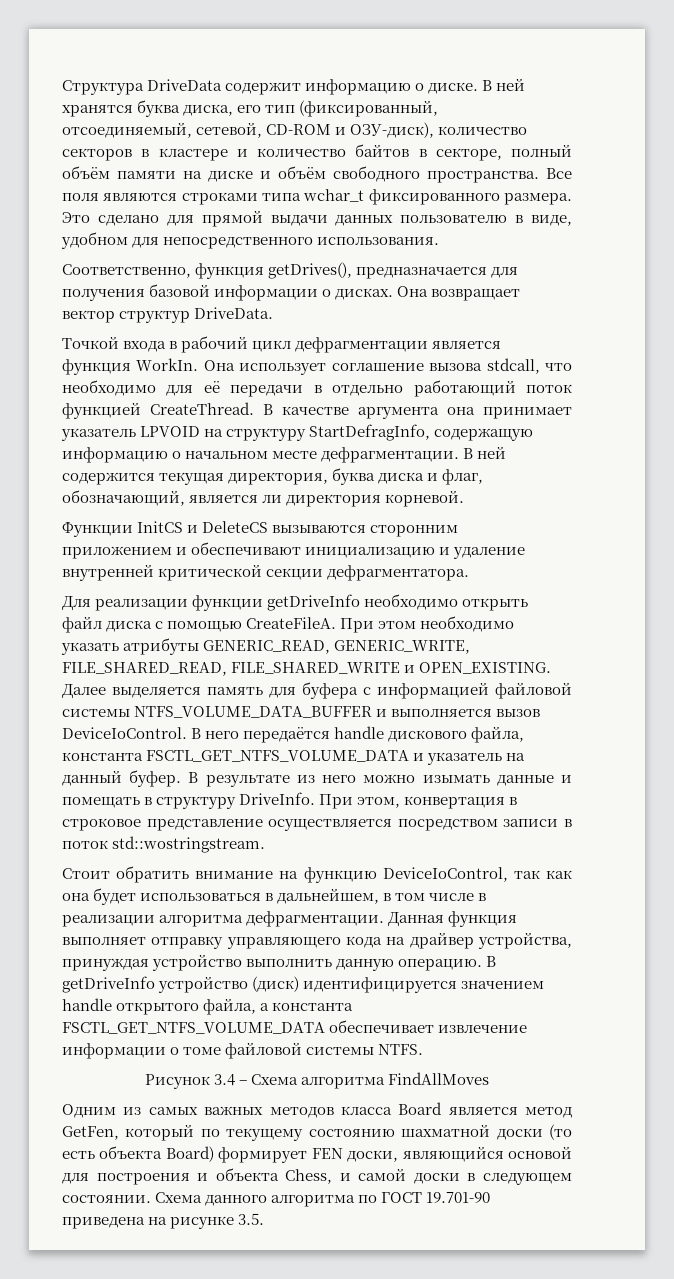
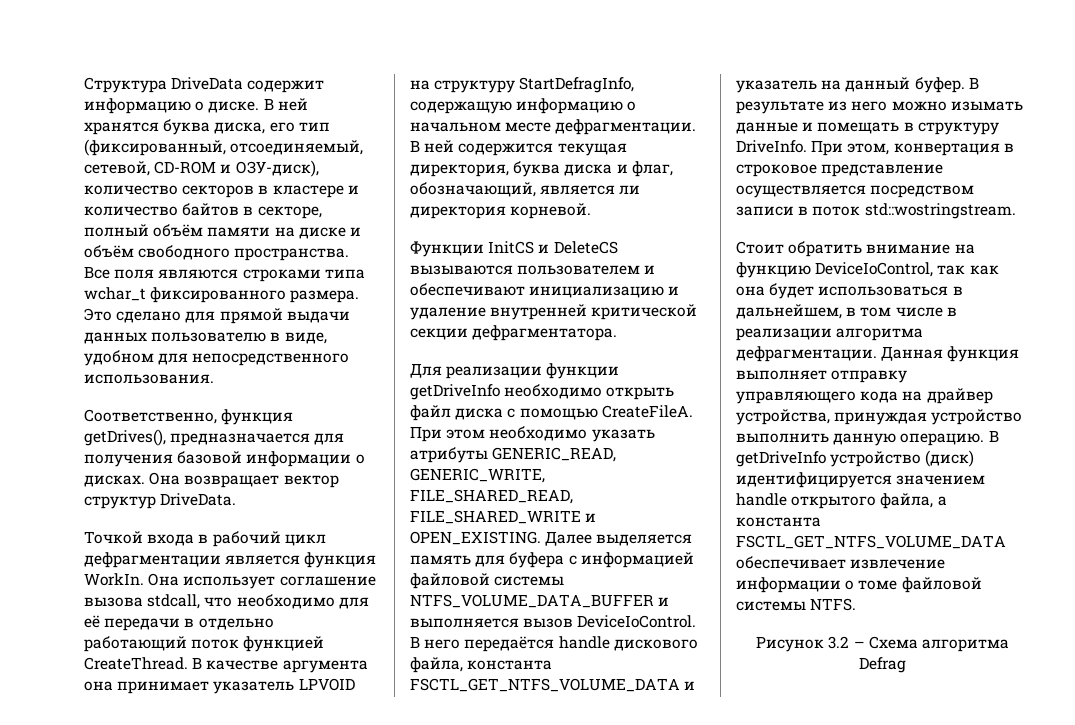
- Функции InitCS и DeleteCS вызываются сторонним приложением и обеспечивают инициализацию и удаление внутренней критической секции дефрагментатора.
+ Функции InitCS и DeleteCS вызываются пользователем и обеспечивают инициализацию и удаление внутренней критической секции дефрагментатора.
- Рисунок 3.4 – Схема алгоритма FindAllMoves
- Одним из самых важных методов класса Board является метод GetFen, который по текущему состоянию шахматной доски (то есть объекта Board) формирует FEN доски, являющийся основой для построения и объекта Chess, и самой доски в следующем состоянии. Схема данного алгоритма по ГОСТ 19.701-90 приведена на рисунке 3.5.
+ Рисунок 3.2 – Схема алгоритма Defrag

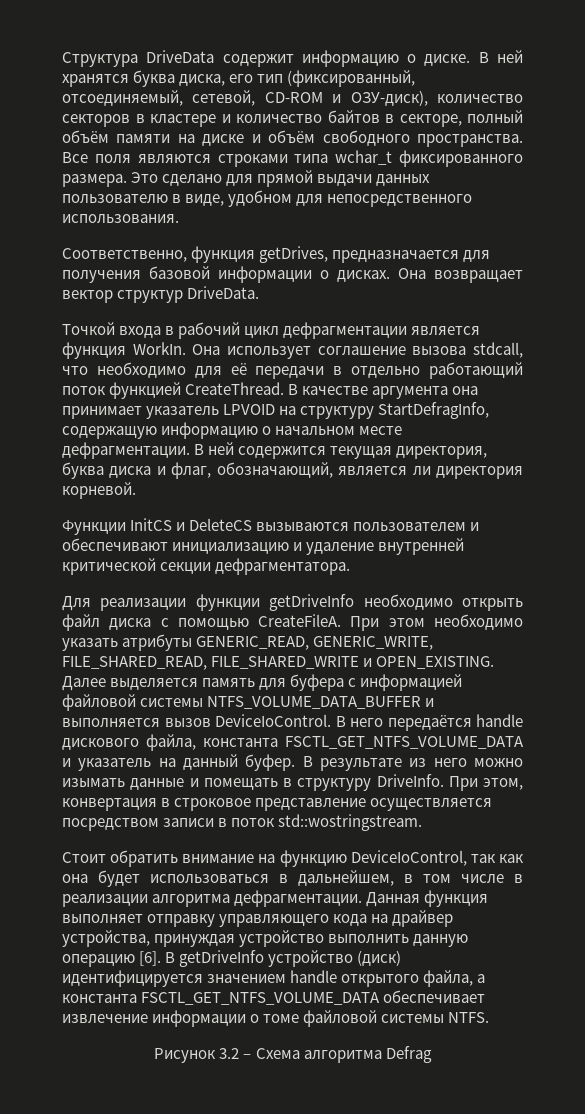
- Соответственно, функция getDrives(), предназначается для получения базовой информации о дисках.
+ Соответственно, функция getDrives, предназначается для получения базовой информации о дисках.
- Данная функция выполняет отправку управляющего кода на драйвер устройства, принуждая устройство выполнить данную операцию.
+ Данная функция выполняет отправку управляющего кода на драйвер устройства, принуждая устройство выполнить данную операцию [6].

